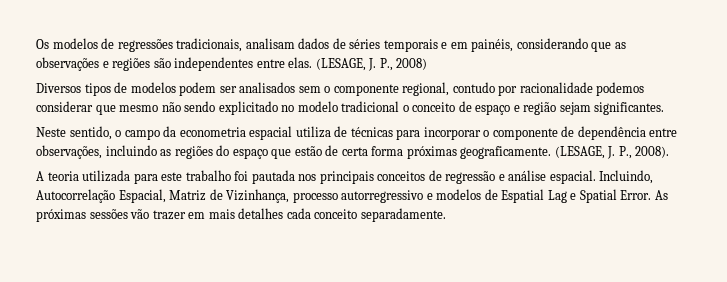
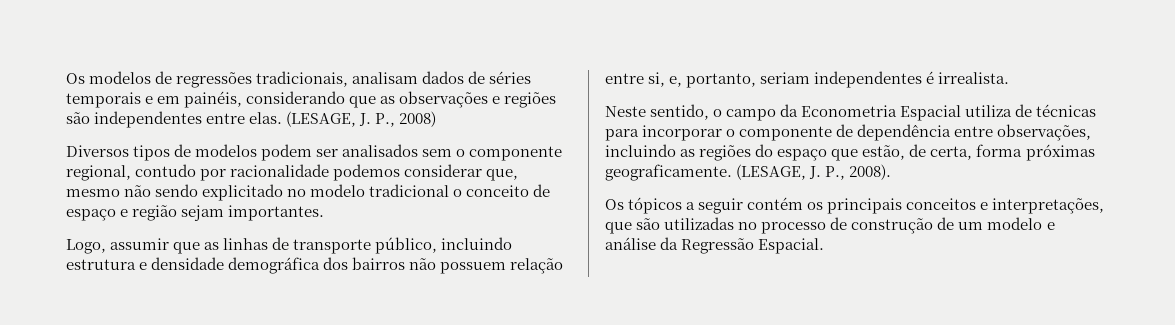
- Diversos tipos de modelos podem ser analisados sem o componente regional, contudo por racionalidade podemos considerar que mesmo não sendo explicitado no modelo tradicional o conceito de espaço e região sejam significantes.
+ Diversos tipos de modelos podem ser analisados sem o componente regional, contudo por racionalidade podemos considerar que, mesmo não sendo explicitado no modelo tradicional o conceito de espaço e região sejam importantes.
+ Logo, assumir que as linhas de transporte público, incluindo estrutura e densidade demográfica dos bairros não possuem relação entre si, e, portanto, seriam independentes é irrealista.
- Neste sentido, o campo da econometria espacial utiliza de técnicas para incorporar o componente de dependência entre observações, incluindo as regiões do espaço que estão de certa forma próximas geograficamente.
+ Neste sentido, o campo da Econometria Espacial utiliza de técnicas para incorporar o componente de dependência entre observações, incluindo as regiões do espaço que estão, de certa, forma próximas geograficamente.
- A teoria utilizada para este trabalho foi pautada nos principais conceitos de regressão e análise espacial. Incluindo, Autocorrelação Espacial, Matriz de Vizinhança, processo autorregressivo e modelos de Espatial Lag e Spatial Error. As próximas sessões vão trazer em mais detalhes cada conceito separadamente.
+ Os tópicos a seguir contém os principais conceitos e interpretações, que são utilizadas no processo de construção de um modelo e análise da Regressão Espacial.

